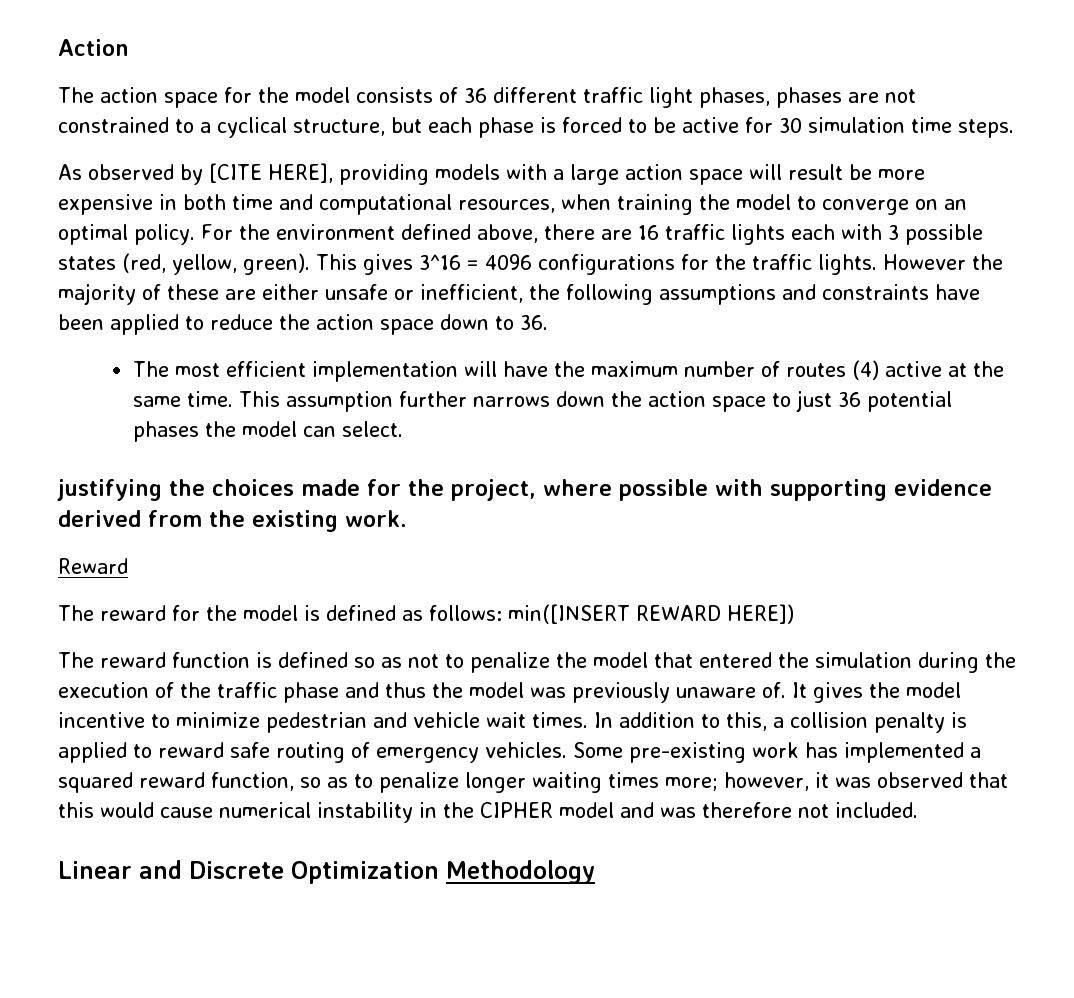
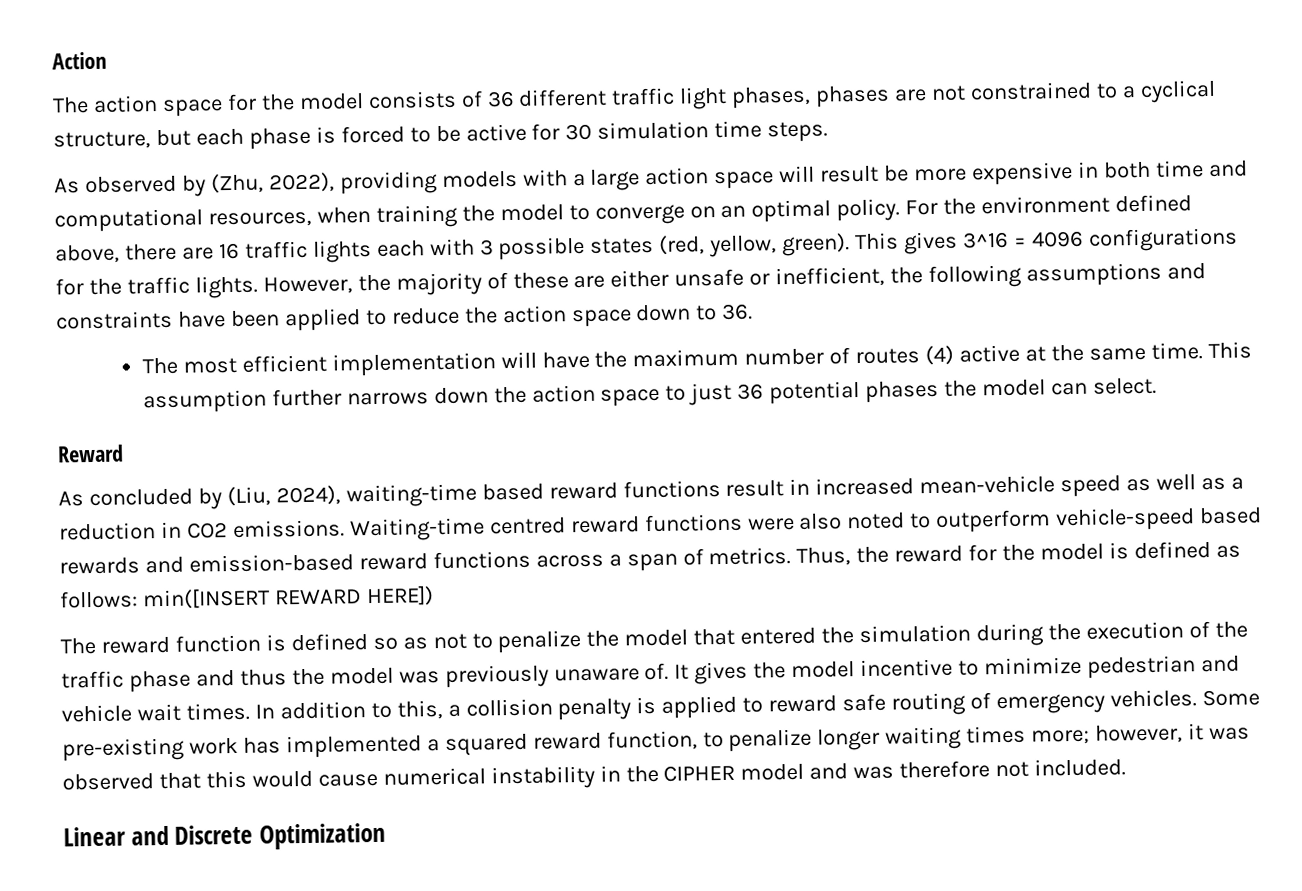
- As observed by [CITE HERE], providing models with a large action space will result be more expensive in both time and computational resources, when training the model to converge on an optimal policy.
+ As observed by (Zhu, 2022), providing models with a large action space will result be more expensive in both time and computational resources, when training the model to converge on an optimal policy.
- However the majority of these are either unsafe or inefficient, the following assumptions and constraints have been applied to reduce the action space down to 36.
+ However, the majority of these are either unsafe or inefficient, the following assumptions and constraints have been applied to reduce the action space down to 36.
- justifying the choices made for the project, where possible with supporting evidence derived from the existing work.
  Reward
- The reward for the model is defined as follows: min([INSERT REWARD HERE])
+ As concluded by (Liu, 2024), waiting-time based reward functions result in increased mean-vehicle speed as well as a reduction in CO2 emissions. Waiting-time centred reward functions were also noted to outperform vehicle-speed based rewards and emission-based reward functions across a span of metrics. Thus, the reward for the model is defined as follows: min([INSERT REWARD HERE])
- Some pre-existing work has implemented a squared reward function, so as to penalize longer waiting times more; however, it was observed that this would cause numerical instability in the CIPHER model and was therefore not included.
+ Some pre-existing work has implemented a squared reward function, to penalize longer waiting times more; however, it was observed that this would cause numerical instability in the CIPHER model and was therefore not included.
- Linear and Discrete Optimization Methodology
+ Linear and Discrete Optimization

